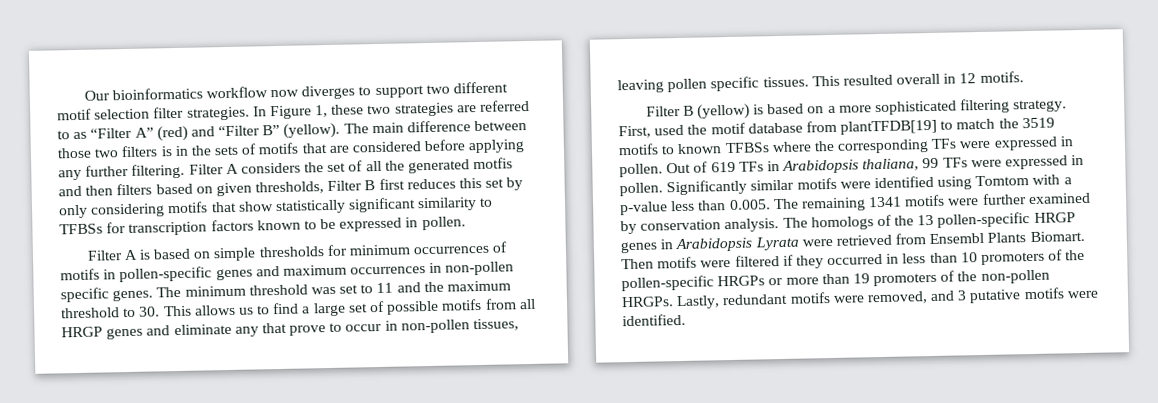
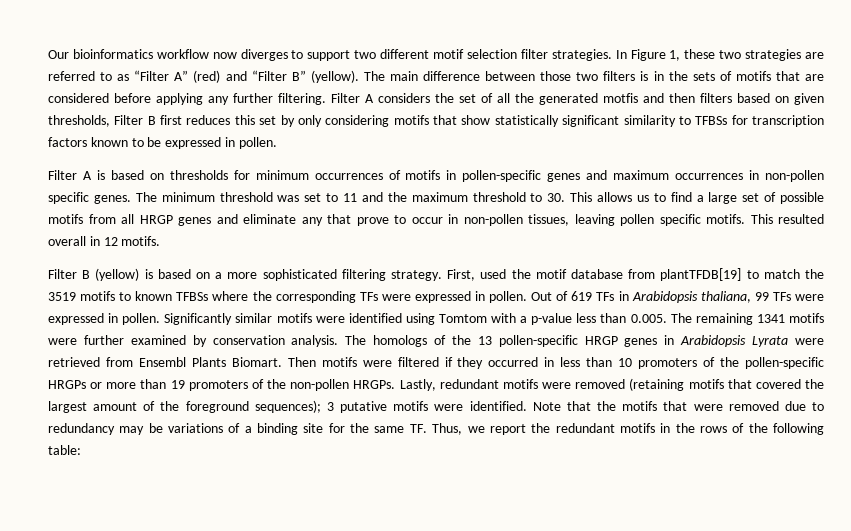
- Filter A is based on simple thresholds for minimum occurrences of motifs in pollen-specific genes and maximum occurrences in non-pollen specific genes.
+ Filter A is based on thresholds for minimum occurrences of motifs in pollen-specific genes and maximum occurrences in non-pollen specific genes.
- The minimum threshold was set to 11 and the maximum threshold to 30. This allows us to find a large set of possible motifs from all HRGP genes and eliminate any that prove to occur in non-pollen tissues, leaving pollen specific tissues.
+ The minimum threshold was set to 11 and the maximum threshold to 30. This allows us to find a large set of possible motifs from all HRGP genes and eliminate any that prove to occur in non-pollen tissues, leaving pollen specific motifs.
- Lastly, redundant motifs were removed, and 3 putative motifs were identified.
+ Lastly, redundant motifs were removed (retaining motifs that covered the largest amount of the foreground sequences); 3 putative motifs were identified.
+ Note that the motifs that were removed due to redundancy may be variations of a binding site for the same TF. Thus, we report the redundant motifs in the rows of the following table:

